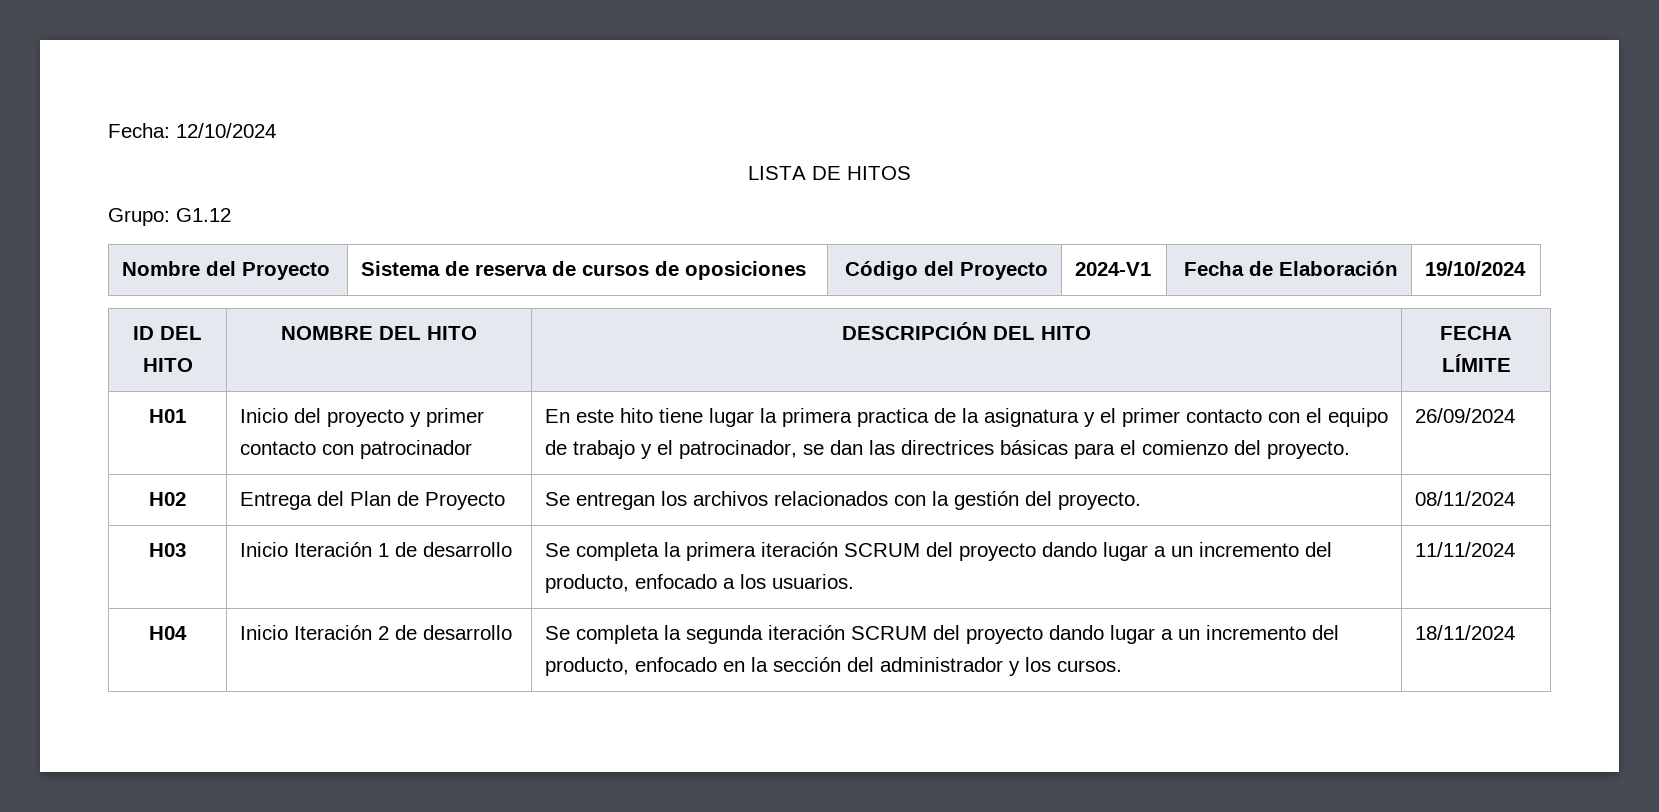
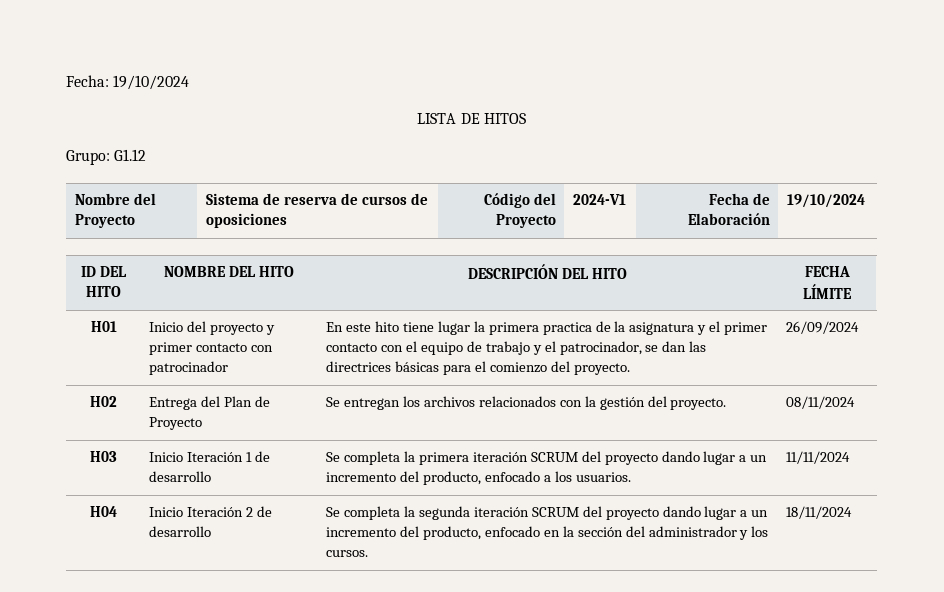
- Fecha: 12/10/2024
+ Fecha: 19/10/2024

